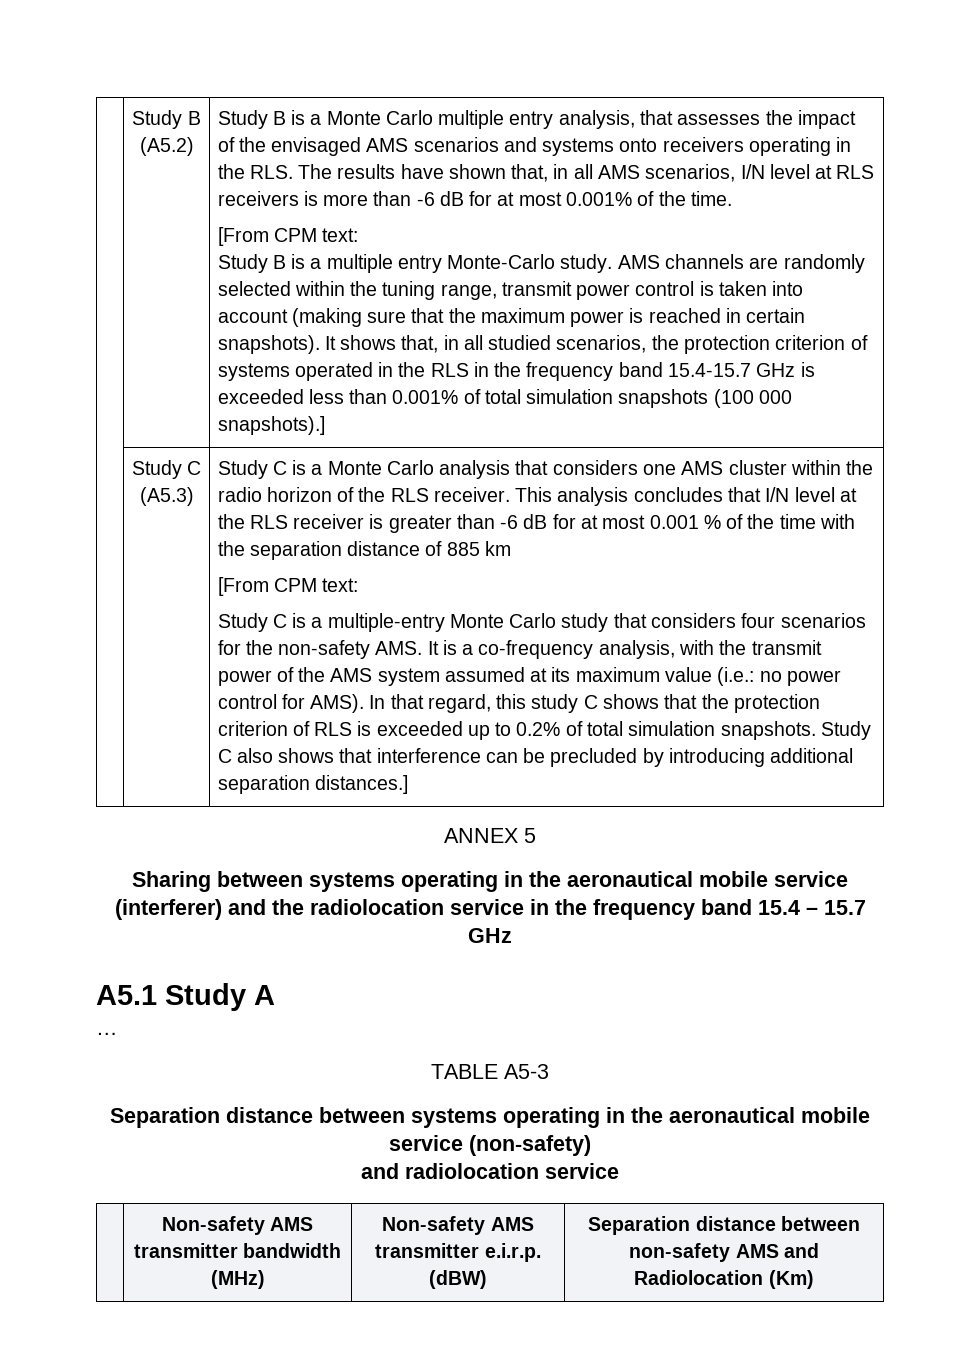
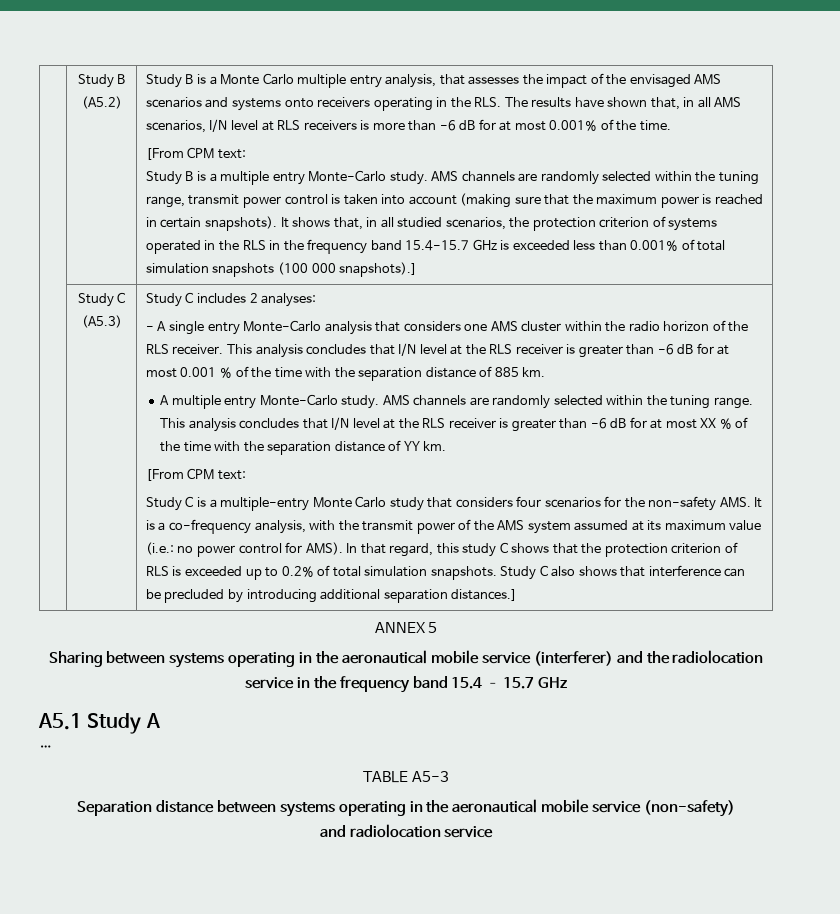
- Study C is a Monte Carlo analysis that considers one AMS cluster within the radio horizon of the RLS receiver.
+ Study C includes 2 analyses:
+ - A single entry Monte-Carlo analysis that considers one AMS cluster within the radio horizon of the RLS receiver.
- This analysis concludes that I/N level at the RLS receiver is greater than -6 dB for at most 0.001 % of the time with the separation distance of 885 km
+ This analysis concludes that I/N level at the RLS receiver is greater than -6 dB for at most 0.001 % of the time with the separation distance of 885 km.
+ A multiple entry Monte-Carlo study. AMS channels are randomly selected within the tuning range. This analysis concludes that I/N level at the RLS receiver is greater than -6 dB for at most XX % of the time with the separation distance of YY km.
- | Non-safety AMS transmitter bandwidth (MHz) | Non-safety AMS transmitter e.i.r.p. (dBW) | Separation distance between non-safety AMS and Radiolocation (Km)

